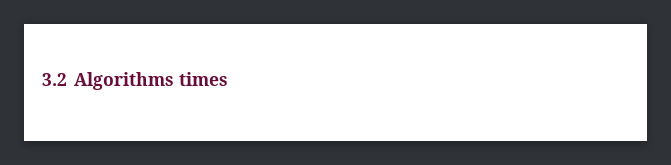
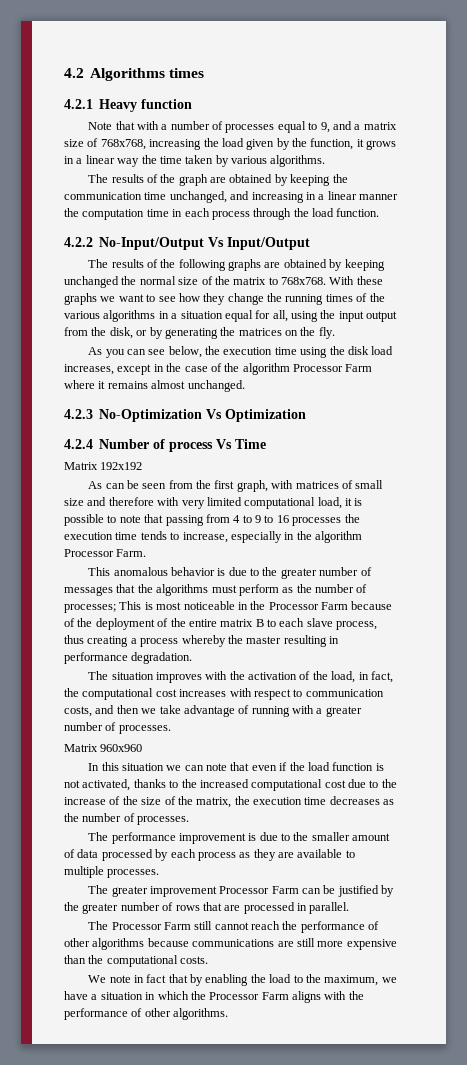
- 3.2 Algorithms times
+ 4.2 Algorithms times
+ 4.2.1 Heavy function
+ Note that with a number of processes equal to 9, and a matrix size of 768x768, increasing the load given by the function, it grows in a linear way the time taken by various algorithms.
+ The results of the graph are obtained by keeping the communication time unchanged, and increasing in a linear manner the computation time in each process through the load function.
+ 4.2.2 No-Input/Output Vs Input/Output
+ The results of the following graphs are obtained by keeping unchanged the normal size of the matrix to 768x768. With these graphs we want to see how they change the running times of the various algorithms in a situation equal for all, using the input output from the disk, or by generating the matrices on the fly.
+ As you can see below, the execution time using the disk load increases, except in the case of the algorithm Processor Farm where it remains almost unchanged.
+ 4.2.3 No-Optimization Vs Optimization
+ 4.2.4 Number of process Vs Time
+ Matrix 192x192
+ As can be seen from the first graph, with matrices of small size and therefore with very limited computational load, it is possible to note that passing from 4 to 9 to 16 processes the execution time tends to increase, especially in the algorithm Processor Farm.
+ This anomalous behavior is due to the greater number of messages that the algorithms must perform as the number of processes; This is most noticeable in the Processor Farm because of the deployment of the entire matrix B to each slave process, thus creating a process whereby the master resulting in performance degradation.
+ The situation improves with the activation of the load, in fact, the computational cost increases with respect to communication costs, and then we take advantage of running with a greater number of processes.
+ Matrix 960x960
+ In this situation we can note that even if the load function is not activated, thanks to the increased computational cost due to the increase of the size of the matrix, the execution time decreases as the number of processes.
+ The performance improvement is due to the smaller amount of data processed by each process as they are available to multiple processes.
+ The greater improvement Processor Farm can be justified by the greater number of rows that are processed in parallel.
+ The Processor Farm still cannot reach the performance of other algorithms because communications are still more expensive than the computational costs.
+ We note in fact that by enabling the load to the maximum, we have a situation in which the Processor Farm aligns with the performance of other algorithms.

